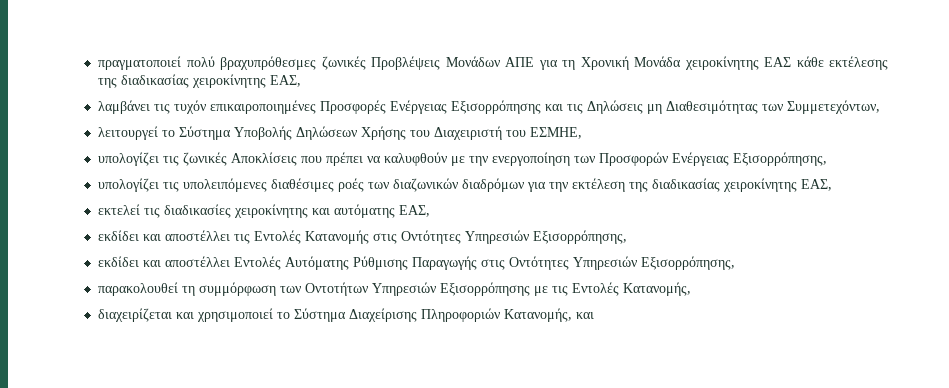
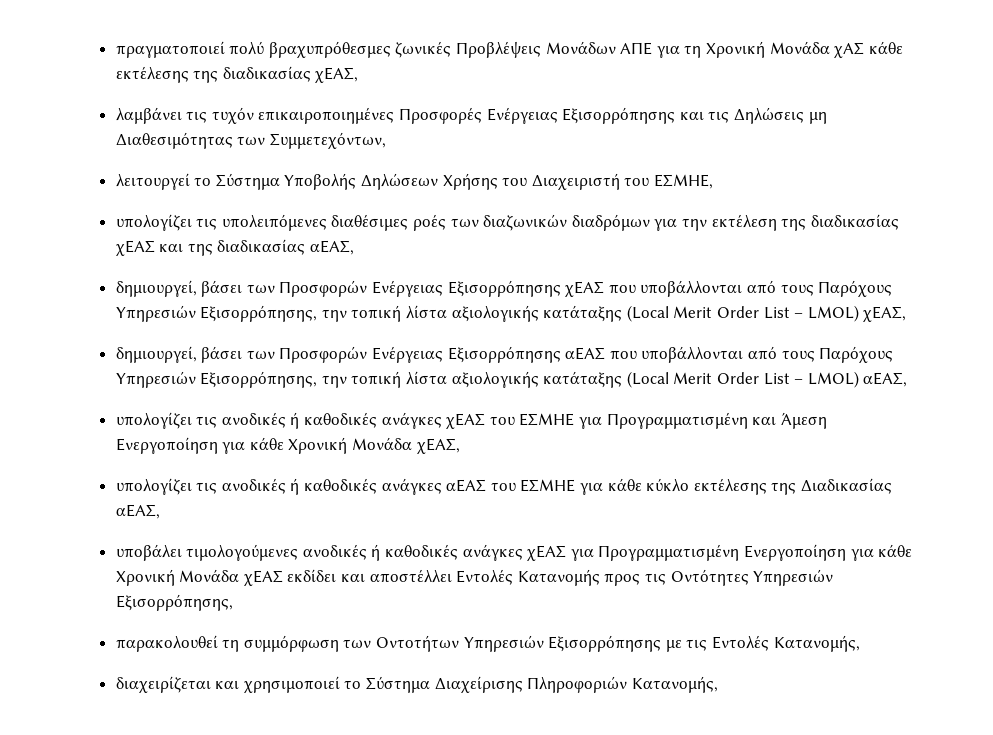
- πραγματοποιεί πολύ βραχυπρόθεσμες ζωνικές Προβλέψεις Μονάδων ΑΠΕ για τη Χρονική Μονάδα χειροκίνητης ΕΑΣ κάθε εκτέλεσης της διαδικασίας χειροκίνητης ΕΑΣ,
+ πραγματοποιεί πολύ βραχυπρόθεσμες ζωνικές Προβλέψεις Μονάδων ΑΠΕ για τη Χρονική Μονάδα χΑΣ κάθε εκτέλεσης της διαδικασίας χΕΑΣ,
- υπολογίζει τις ζωνικές Αποκλίσεις που πρέπει να καλυφθούν με την ενεργοποίηση των Προσφορών Ενέργειας Εξισορρόπησης,
- υπολογίζει τις υπολειπόμενες διαθέσιμες ροές των διαζωνικών διαδρόμων για την εκτέλεση της διαδικασίας χειροκίνητης ΕΑΣ,
- εκτελεί τις διαδικασίες χειροκίνητης και αυτόματης ΕΑΣ,
- εκδίδει και αποστέλλει τις Εντολές Κατανομής στις Οντότητες Υπηρεσιών Εξισορρόπησης,
- εκδίδει και αποστέλλει Εντολές Αυτόματης Ρύθμισης Παραγωγής στις Οντότητες Υπηρεσιών Εξισορρόπησης,
+ υπολογίζει τις υπολειπόμενες διαθέσιμες ροές των διαζωνικών διαδρόμων για την εκτέλεση της διαδικασίας χΕΑΣ και της διαδικασίας αΕΑΣ,
+ δημιουργεί, βάσει των Προσφορών Ενέργειας Εξισορρόπησης χΕΑΣ που υποβάλλονται από τους Παρόχους Υπηρεσιών Εξισορρόπησης, την τοπική λίστα αξιολογικής κατάταξης (Local Merit Order List – LMOL) χΕΑΣ,
+ δημιουργεί, βάσει των Προσφορών Ενέργειας Εξισορρόπησης αΕΑΣ που υποβάλλονται από τους Παρόχους Υπηρεσιών Εξισορρόπησης, την τοπική λίστα αξιολογικής κατάταξης (Local Merit Order List – LMOL) αΕΑΣ,
+ υπολογίζει τις ανοδικές ή καθοδικές ανάγκες χΕΑΣ του ΕΣΜΗΕ για Προγραμματισμένη και Άμεση Ενεργοποίηση για κάθε Χρονική Μονάδα χΕΑΣ,
+ υπολογίζει τις ανοδικές ή καθοδικές ανάγκες αΕΑΣ του ΕΣΜΗΕ για κάθε κύκλο εκτέλεσης της Διαδικασίας αΕΑΣ,
+ υποβάλει τιμολογούμενες ανοδικές ή καθοδικές ανάγκες χΕΑΣ για Προγραμματισμένη Ενεργοποίηση για κάθε Χρονική Μονάδα χΕΑΣ εκδίδει και αποστέλλει Εντολές Κατανομής προς τις Οντότητες Υπηρεσιών Εξισορρόπησης,
- διαχειρίζεται και χρησιμοποιεί το Σύστημα Διαχείρισης Πληροφοριών Κατανομής, και
+ διαχειρίζεται και χρησιμοποιεί το Σύστημα Διαχείρισης Πληροφοριών Κατανομής,

